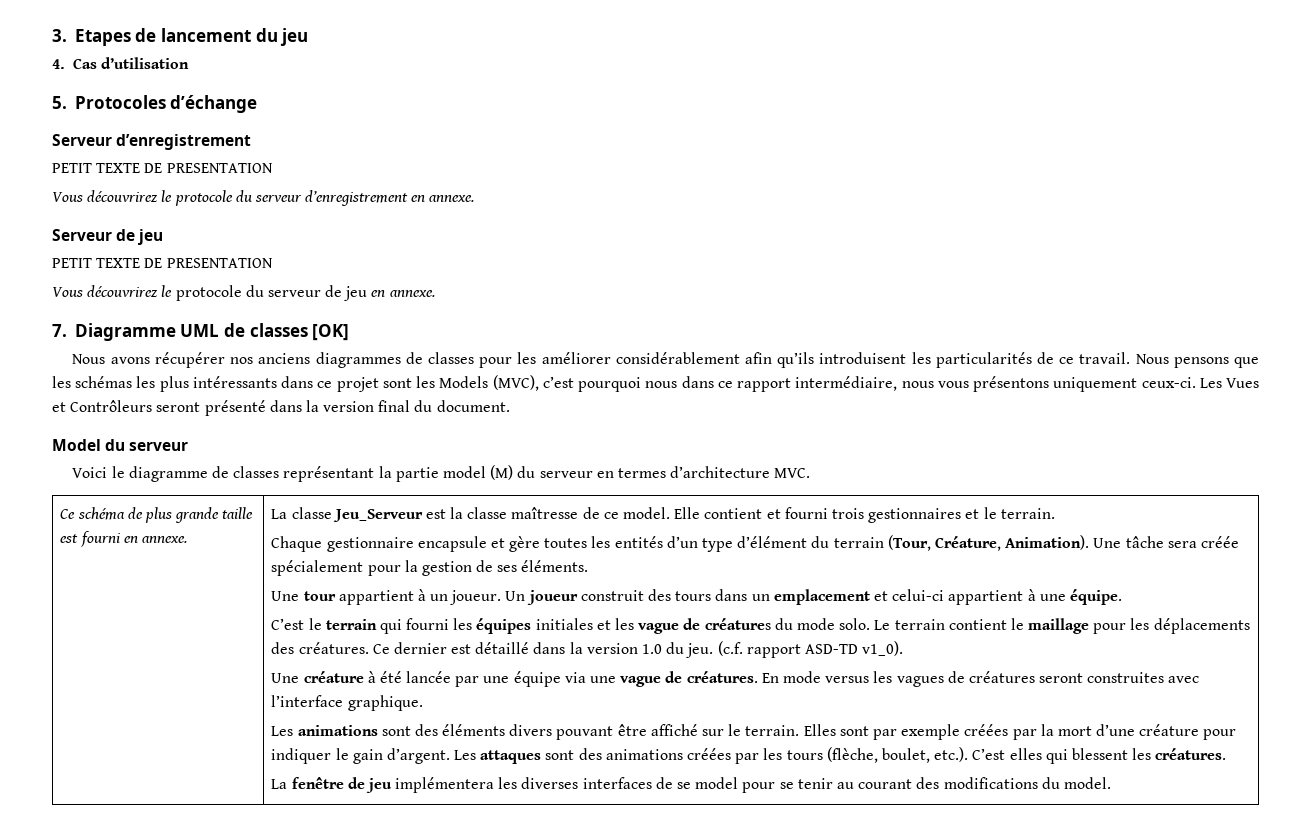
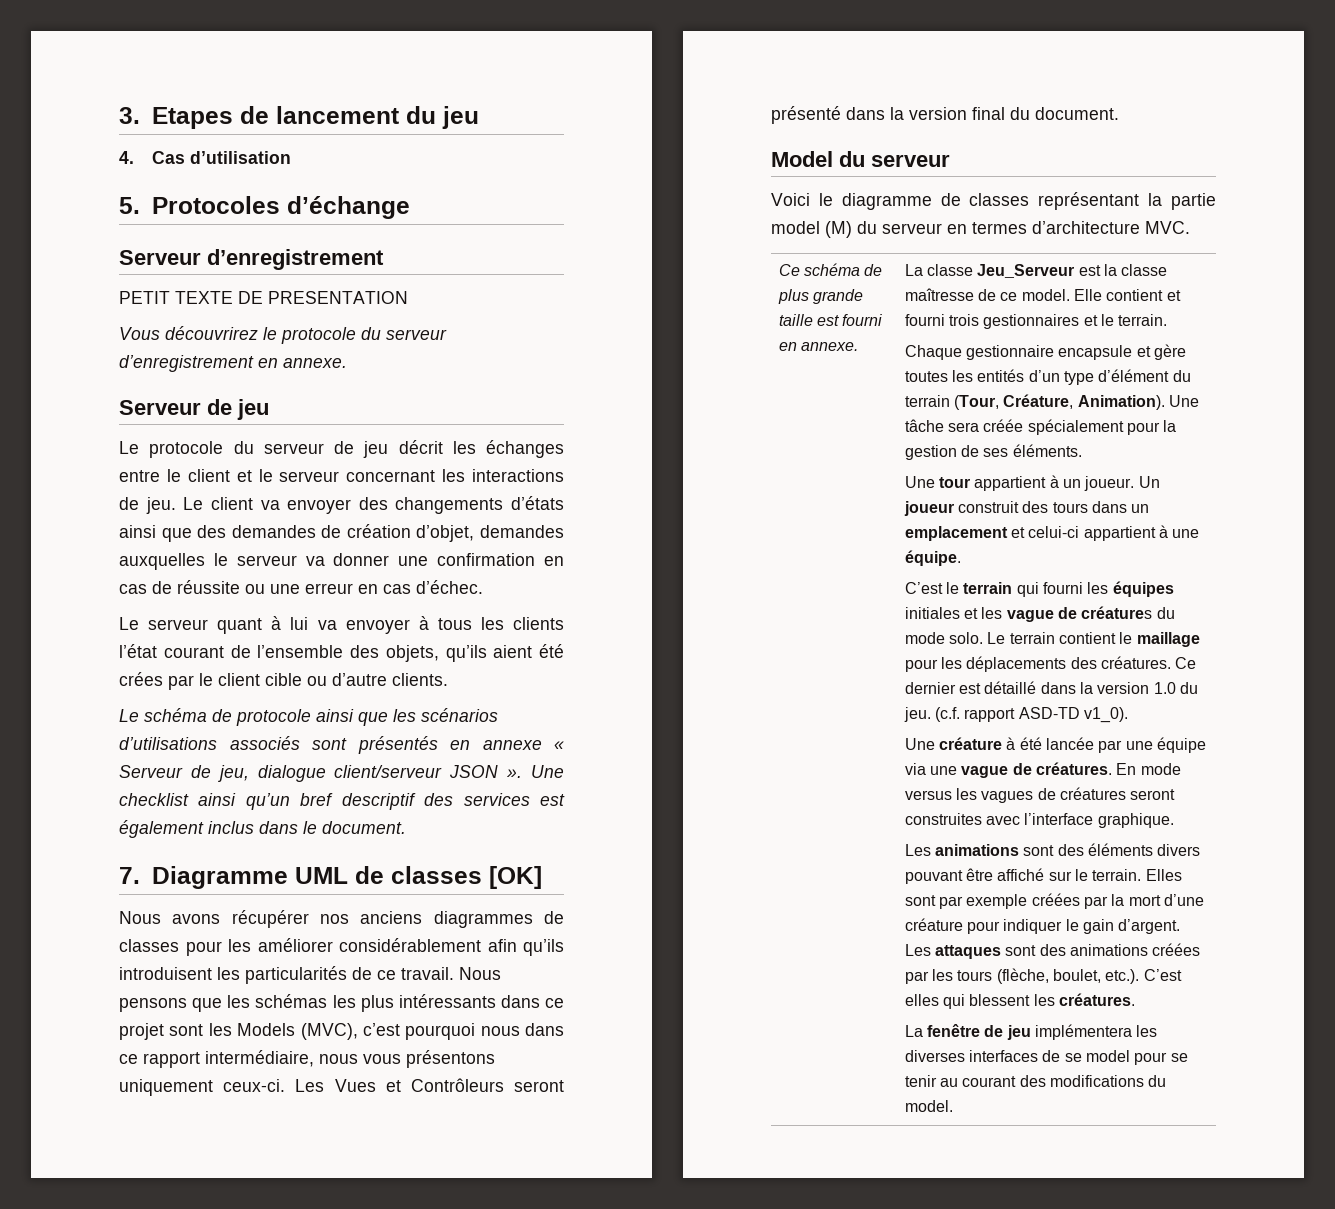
  Serveur de jeu
- PETIT TEXTE DE PRESENTATION
- Vous découvrirez le protocole du serveur de jeu en annexe.
+ Le protocole du serveur de jeu décrit les échanges entre le client et le serveur concernant les interactions de jeu. Le client va envoyer des changements d’états ainsi que des demandes de création d’objet, demandes auxquelles le serveur va donner une confirmation en cas de réussite ou une erreur en cas d’échec.
+ Le serveur quant à lui va envoyer à tous les clients l’état courant de l’ensemble des objets, qu’ils aient été crées par le client cible ou d’autre clients.
+ Le schéma de protocole ainsi que les scénarios d’utilisations associés sont présentés en annexe « Serveur de jeu, dialogue client/serveur JSON ». Une checklist ainsi qu’un bref descriptif des services est également inclus dans le document.

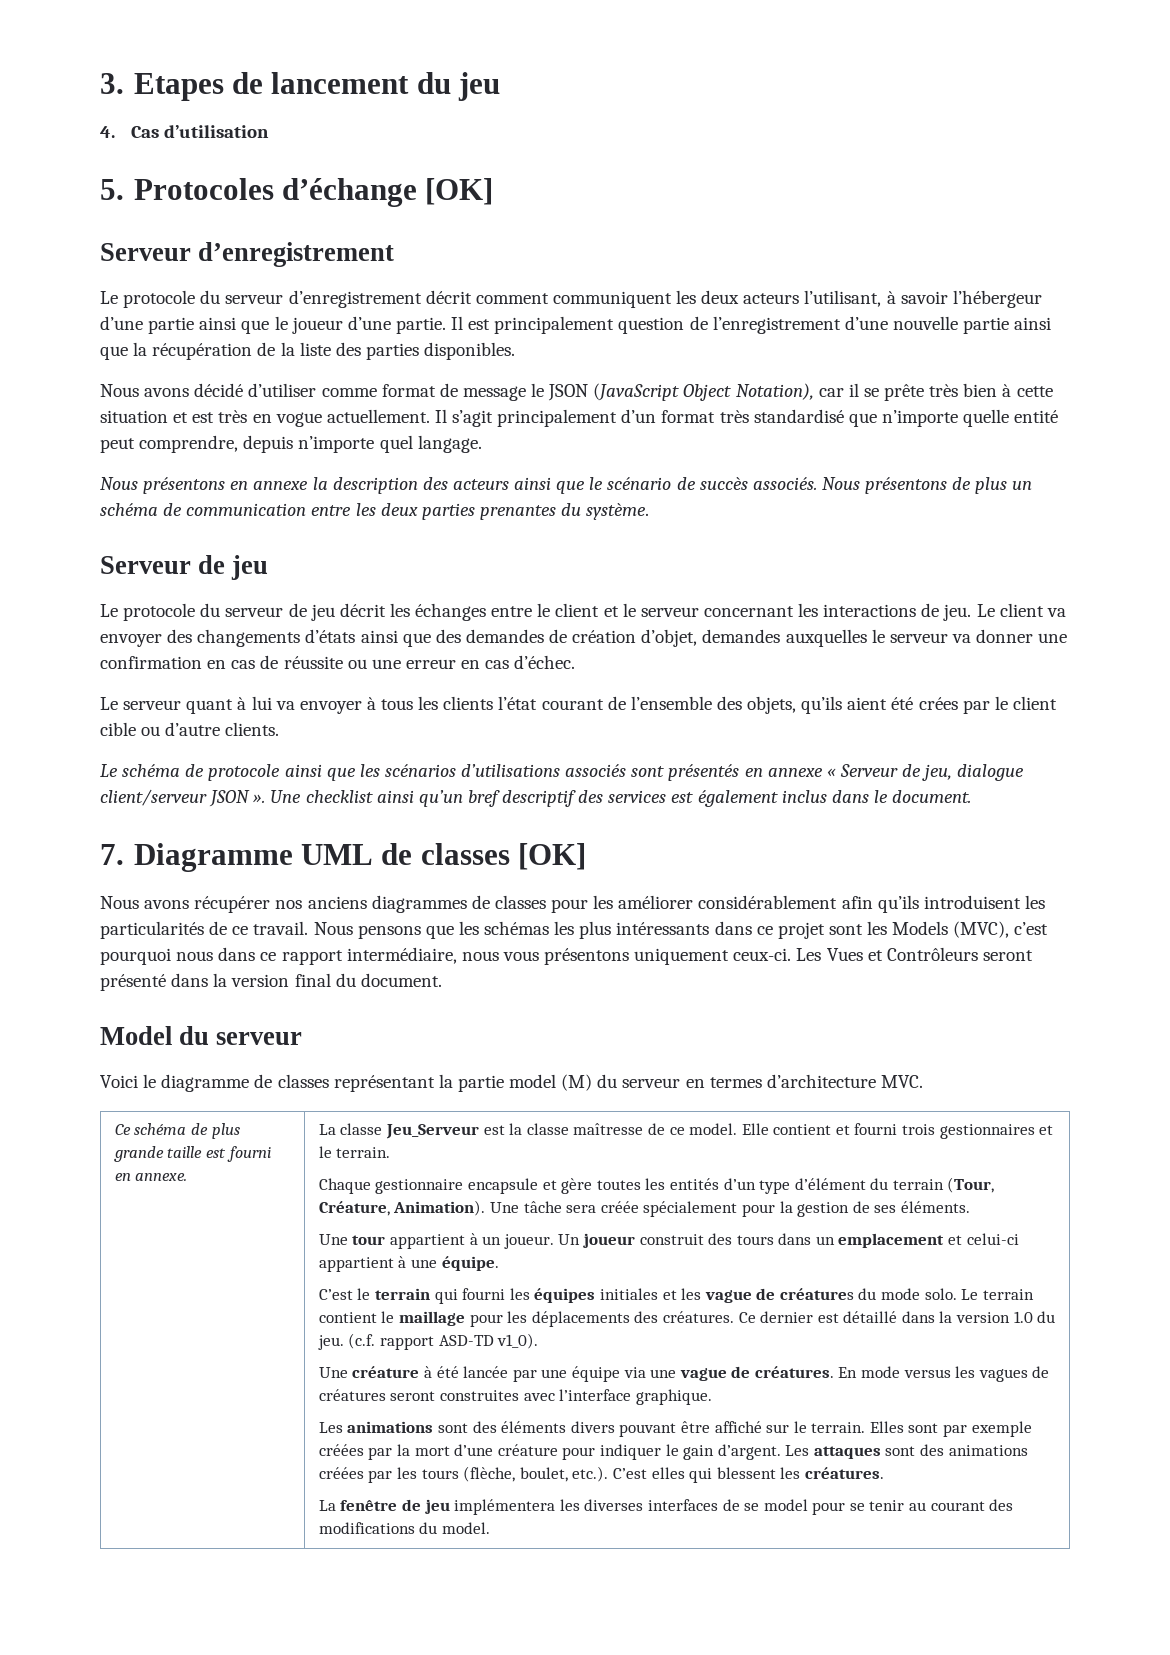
- 5. Protocoles d’échange
+ 5. Protocoles d’échange [OK]
- PETIT TEXTE DE PRESENTATION
- Vous découvrirez le protocole du serveur d’enregistrement en annexe.
+ Le protocole du serveur d’enregistrement décrit comment communiquent les deux acteurs l’utilisant, à savoir l’hébergeur d’une partie ainsi que le joueur d’une partie. Il est principalement question de l’enregistrement d’une nouvelle partie ainsi que la récupération de la liste des parties disponibles.
+ Nous avons décidé d’utiliser comme format de message le JSON (JavaScript Object Notation), car il se prête très bien à cette situation et est très en vogue actuellement. Il s’agit principalement d’un format très standardisé que n’importe quelle entité peut comprendre, depuis n’importe quel langage.
+ Nous présentons en annexe la description des acteurs ainsi que le scénario de succès associés. Nous présentons de plus un schéma de communication entre les deux parties prenantes du système.

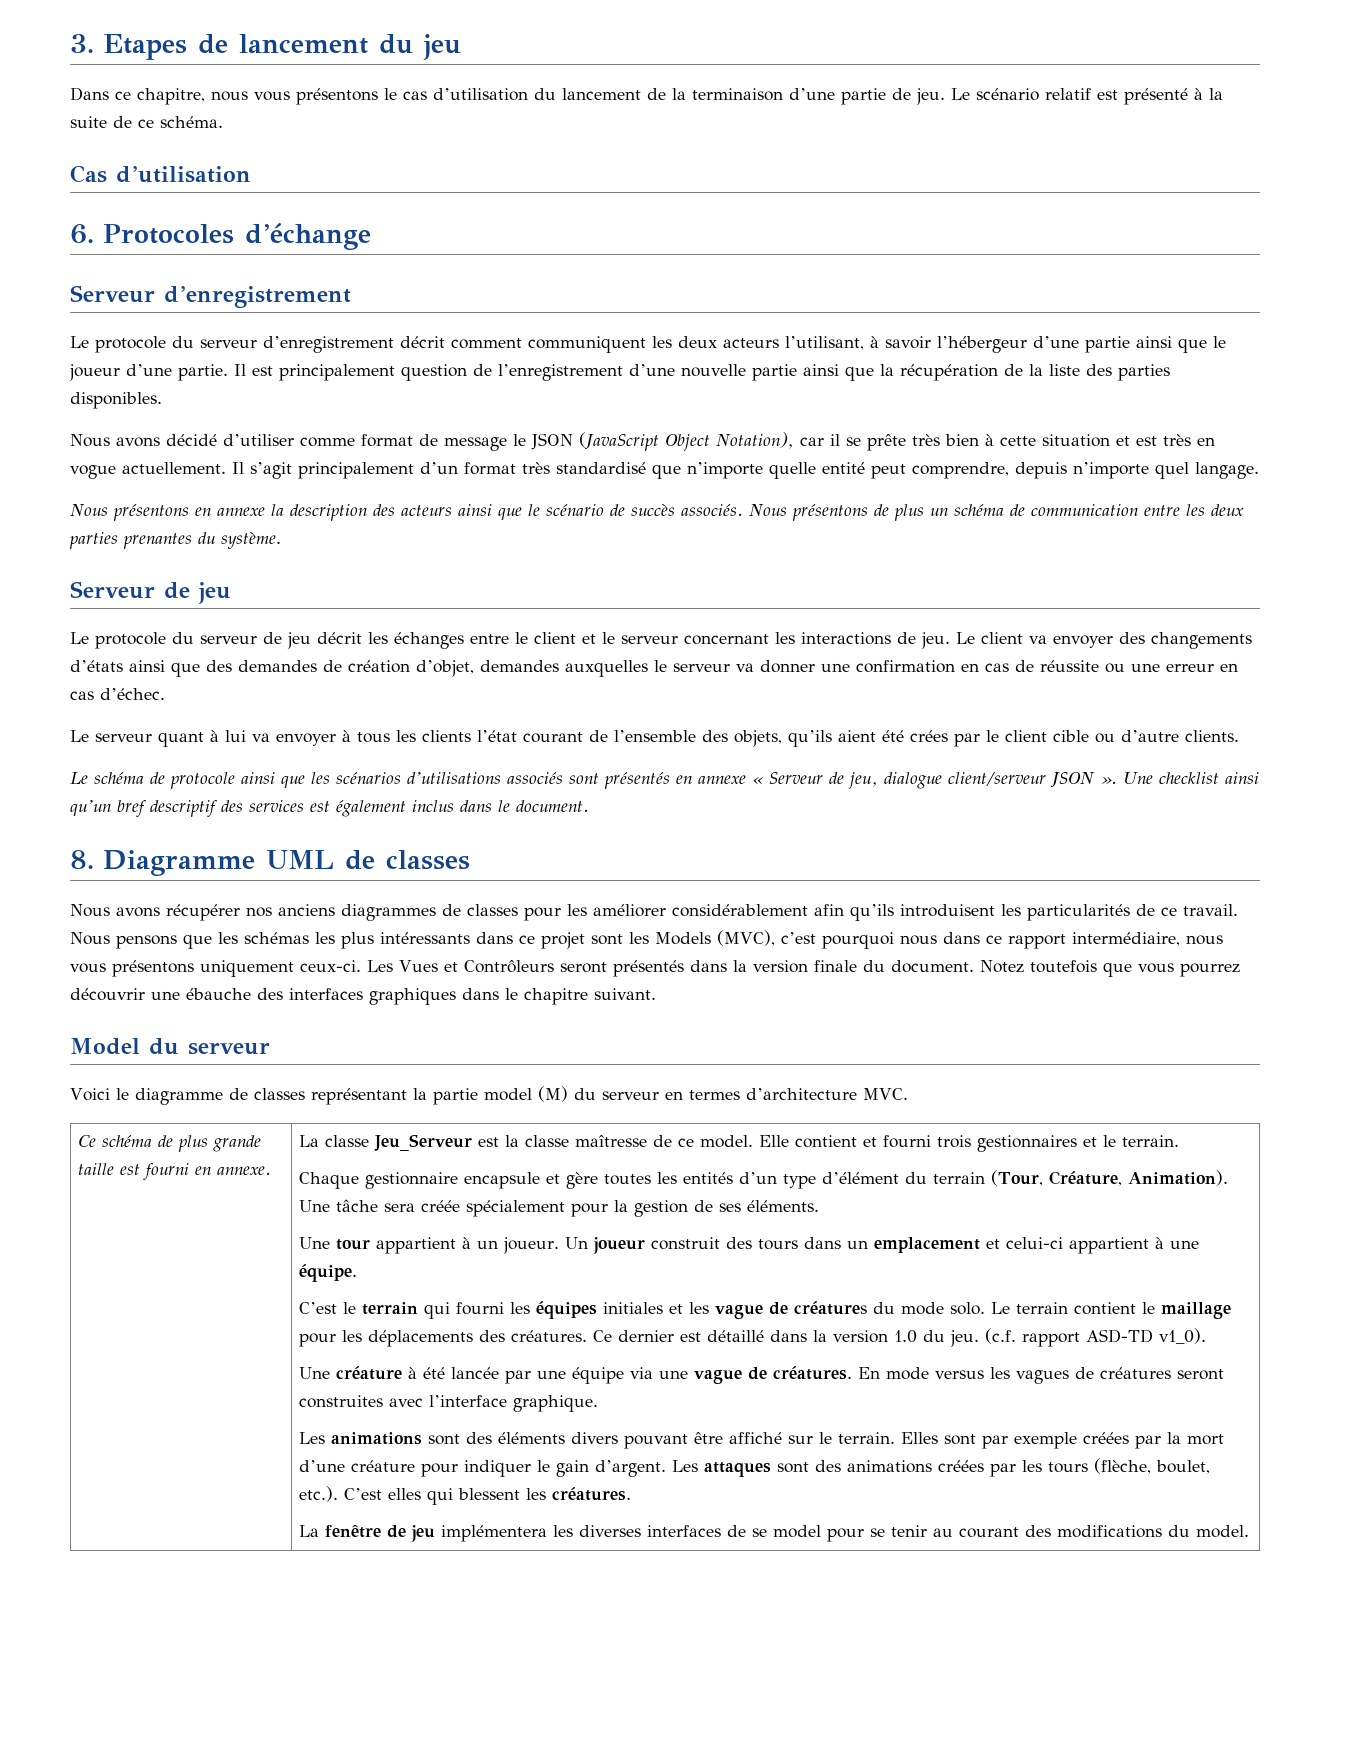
- 4. Cas d’utilisation
+ Dans ce chapitre, nous vous présentons le cas d’utilisation du lancement de la terminaison d’une partie de jeu. Le scénario relatif est présenté à la suite de ce schéma.
+ Cas d’utilisation
- 5. Protocoles d’échange [OK]
+ 6. Protocoles d’échange
- 7. Diagramme UML de classes [OK]
+ 8. Diagramme UML de classes
- Les Vues et Contrôleurs seront présenté dans la version final du document.
+ Les Vues et Contrôleurs seront présentés dans la version finale du document. Notez toutefois que vous pourrez découvrir une ébauche des interfaces graphiques dans le chapitre suivant.

